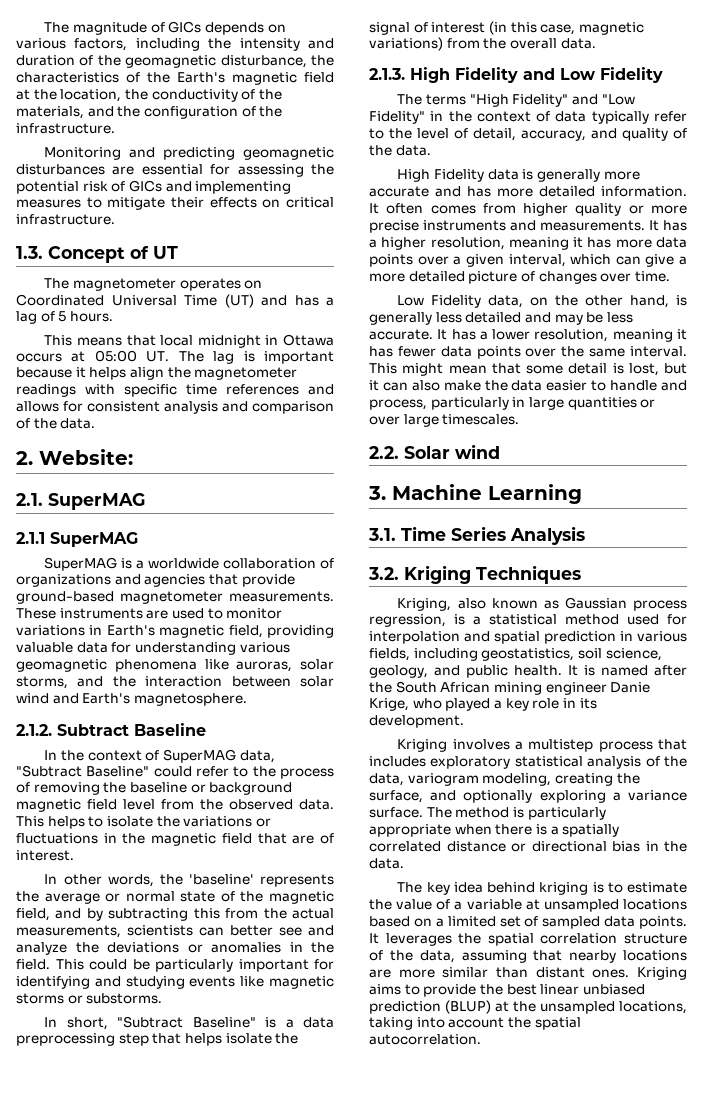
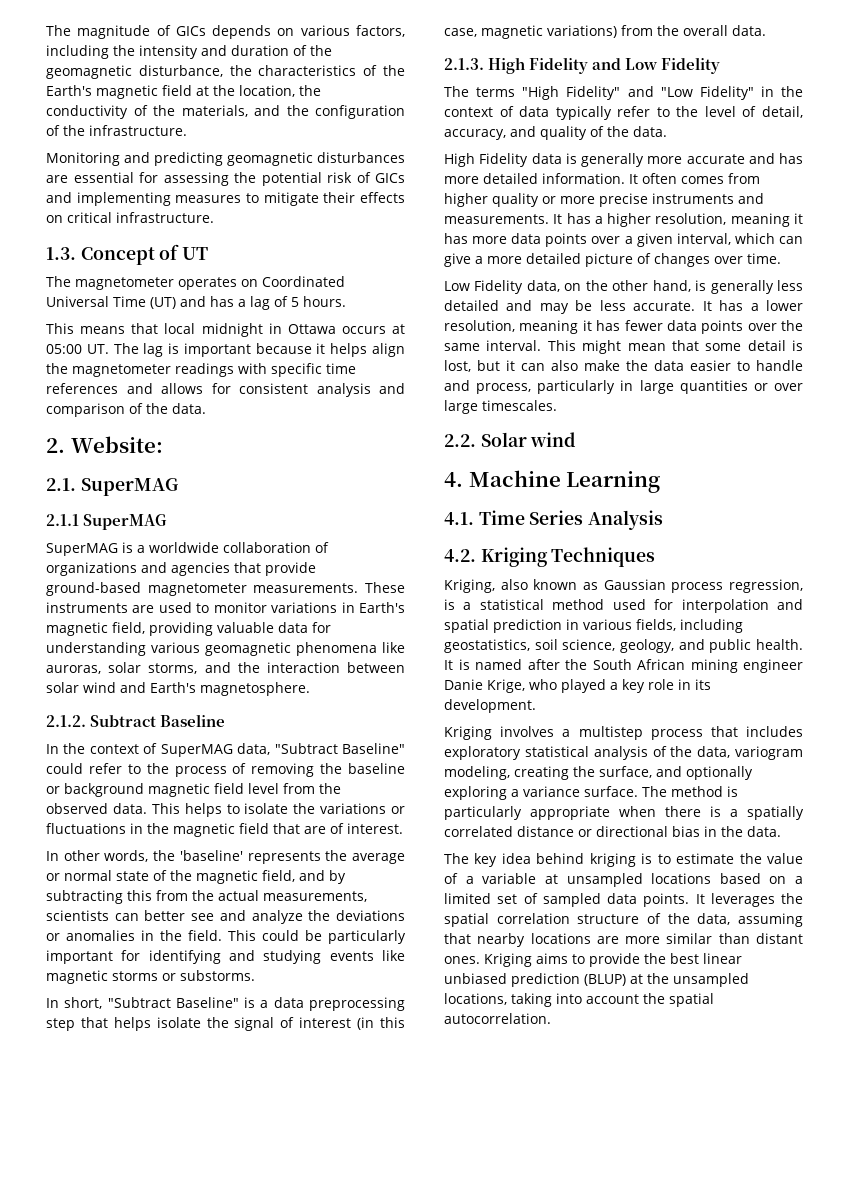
- 3. Machine Learning
+ 4. Machine Learning
- 3.1. Time Series Analysis
+ 4.1. Time Series Analysis
- 3.2. Kriging Techniques
+ 4.2. Kriging Techniques

